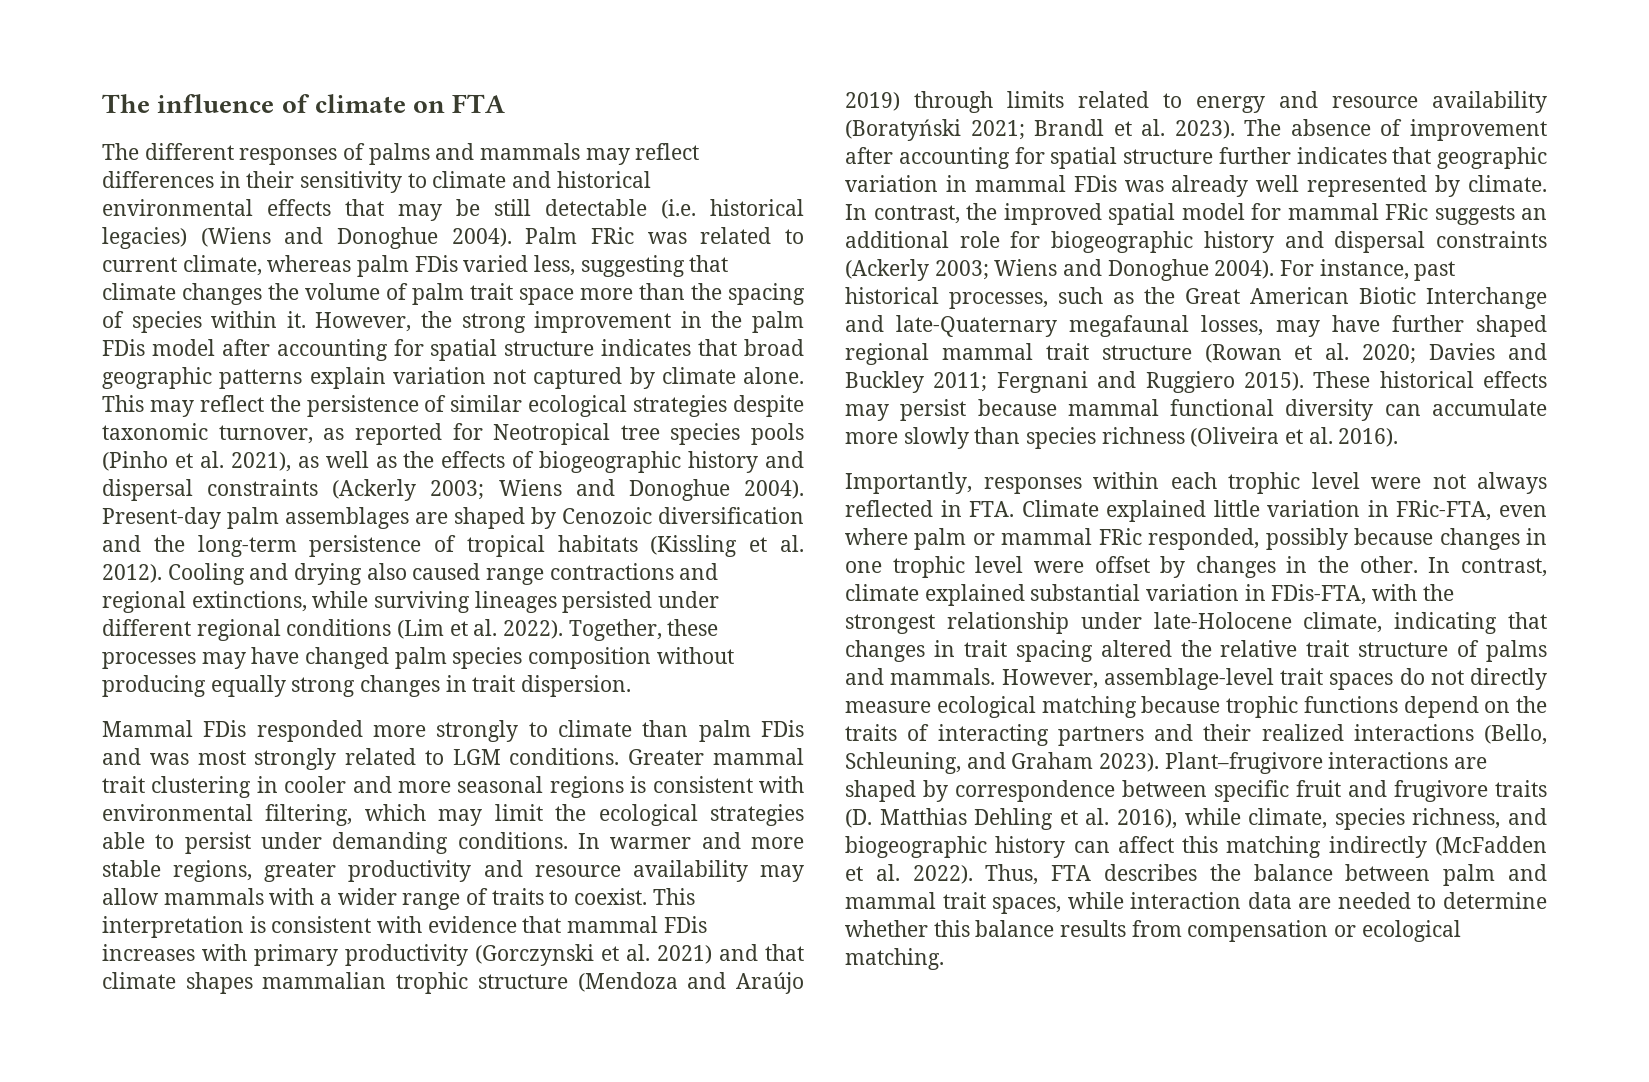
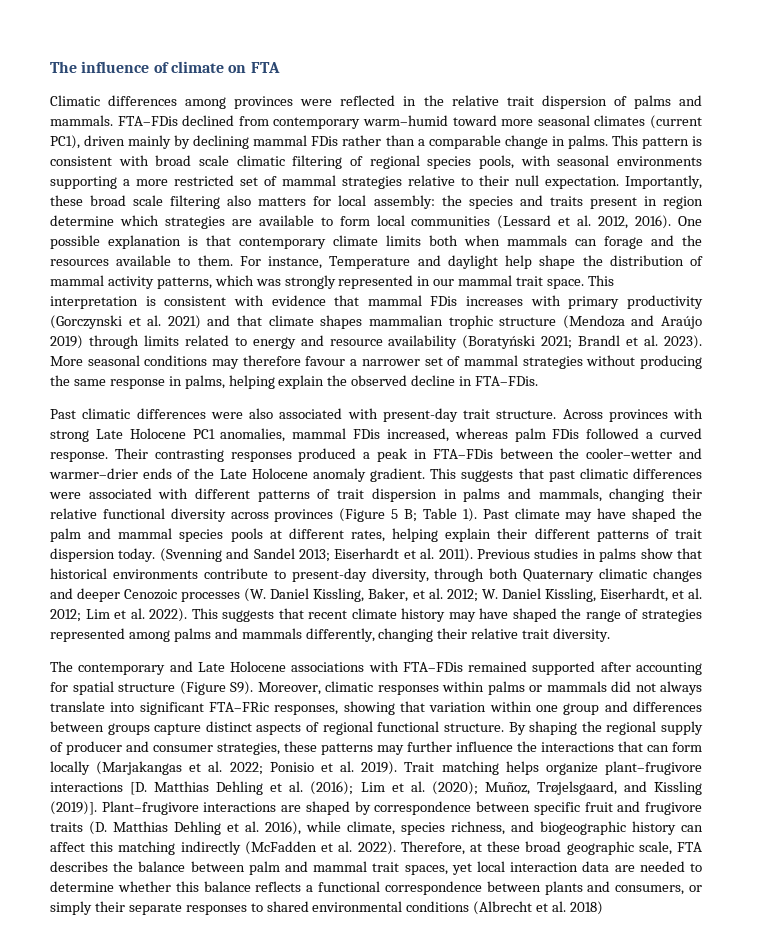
- The different responses of palms and mammals may reflect differences in their sensitivity to climate and historical environmental effects that may be still detectable (i.e. historical legacies) (Wiens and Donoghue 2004). Palm FRic was related to current climate, whereas palm FDis varied less, suggesting that climate changes the volume of palm trait space more than the spacing of species within it. However, the strong improvement in the palm FDis model after accounting for spatial structure indicates that broad geographic patterns explain variation not captured by climate alone. This may reflect the persistence of similar ecological strategies despite taxonomic turnover, as reported for Neotropical tree species pools (Pinho et al. 2021), as well as the effects of biogeographic history and dispersal constraints (Ackerly 2003; Wiens and Donoghue 2004). Present-day palm assemblages are shaped by Cenozoic diversification and the long-term persistence of tropical habitats (Kissling et al. 2012). Cooling and drying also caused range contractions and regional extinctions, while surviving lineages persisted under different regional conditions (Lim et al. 2022). Together, these processes may have changed palm species composition without producing equally strong changes in trait dispersion.
- Mammal FDis responded more strongly to climate than palm FDis and was most strongly related to LGM conditions. Greater mammal trait clustering in cooler and more seasonal regions is consistent with environmental filtering, which may limit the ecological strategies able to persist under demanding conditions. In warmer and more stable regions, greater productivity and resource availability may allow mammals with a wider range of traits to coexist.
+ Climatic differences among provinces were reflected in the relative trait dispersion of palms and mammals. FTA–FDis declined from contemporary warm–humid toward more seasonal climates (current PC1), driven mainly by declining mammal FDis rather than a comparable change in palms. This pattern is consistent with broad scale climatic filtering of regional species pools, with seasonal environments supporting a more restricted set of mammal strategies relative to their null expectation. Importantly, these broad scale filtering also matters for local assembly: the species and traits present in region determine which strategies are available to form local communities (Lessard et al. 2012, 2016). One possible explanation is that contemporary climate limits both when mammals can forage and the resources available to them. For instance, Temperature and daylight help shape the distribution of mammal activity patterns, which was strongly represented in our mammal trait space.
- The absence of improvement after accounting for spatial structure further indicates that geographic variation in mammal FDis was already well represented by climate. In contrast, the improved spatial model for mammal FRic suggests an additional role for biogeographic history and dispersal constraints (Ackerly 2003; Wiens and Donoghue 2004). For instance, past historical processes, such as the Great American Biotic Interchange and late-Quaternary megafaunal losses, may have further shaped regional mammal trait structure (Rowan et al. 2020; Davies and Buckley 2011; Fergnani and Ruggiero 2015). These historical effects may persist because mammal functional diversity can accumulate more slowly than species richness (Oliveira et al. 2016).
- Importantly, responses within each trophic level were not always reflected in FTA. Climate explained little variation in FRic-FTA, even where palm or mammal FRic responded, possibly because changes in one trophic level were offset by changes in the other. In contrast, climate explained substantial variation in FDis-FTA, with the strongest relationship under late-Holocene climate, indicating that changes in trait spacing altered the relative trait structure of palms and mammals. However, assemblage-level trait spaces do not directly measure ecological matching because trophic functions depend on the traits of interacting partners and their realized interactions (Bello, Schleuning, and Graham 2023).
+ More seasonal conditions may therefore favour a narrower set of mammal strategies without producing the same response in palms, helping explain the observed decline in FTA–FDis.
+ Past climatic differences were also associated with present-day trait structure. Across provinces with strong Late Holocene PC1 anomalies, mammal FDis increased, whereas palm FDis followed a curved response. Their contrasting responses produced a peak in FTA–FDis between the cooler–wetter and warmer–drier ends of the Late Holocene anomaly gradient. This suggests that past climatic differences were associated with different patterns of trait dispersion in palms and mammals, changing their relative functional diversity across provinces (Figure 5 B; Table 1). Past climate may have shaped the palm and mammal species pools at different rates, helping explain their different patterns of trait dispersion today. (Svenning and Sandel 2013; Eiserhardt et al. 2011). Previous studies in palms show that historical environments contribute to present-day diversity, through both Quaternary climatic changes and deeper Cenozoic processes (W. Daniel Kissling, Baker, et al. 2012; W. Daniel Kissling, Eiserhardt, et al. 2012; Lim et al. 2022). This suggests that recent climate history may have shaped the range of strategies represented among palms and mammals differently, changing their relative trait diversity.
+ The contemporary and Late Holocene associations with FTA–FDis remained supported after accounting for spatial structure (Figure S9). Moreover, climatic responses within palms or mammals did not always translate into significant FTA–FRic responses, showing that variation within one group and differences between groups capture distinct aspects of regional functional structure. By shaping the regional supply of producer and consumer strategies, these patterns may further influence the interactions that can form locally (Marjakangas et al. 2022; Ponisio et al. 2019). Trait matching helps organize plant–frugivore interactions [D. Matthias Dehling et al. (2016); Lim et al. (2020); Muñoz, Trøjelsgaard, and Kissling (2019)].
- Thus, FTA describes the balance between palm and mammal trait spaces, while interaction data are needed to determine whether this balance results from compensation or ecological matching.
+ Therefore, at these broad geographic scale, FTA describes the balance between palm and mammal trait spaces, yet local interaction data are needed to determine whether this balance reflects a functional correspondence between plants and consumers, or simply their separate responses to shared environmental conditions (Albrecht et al. 2018)

